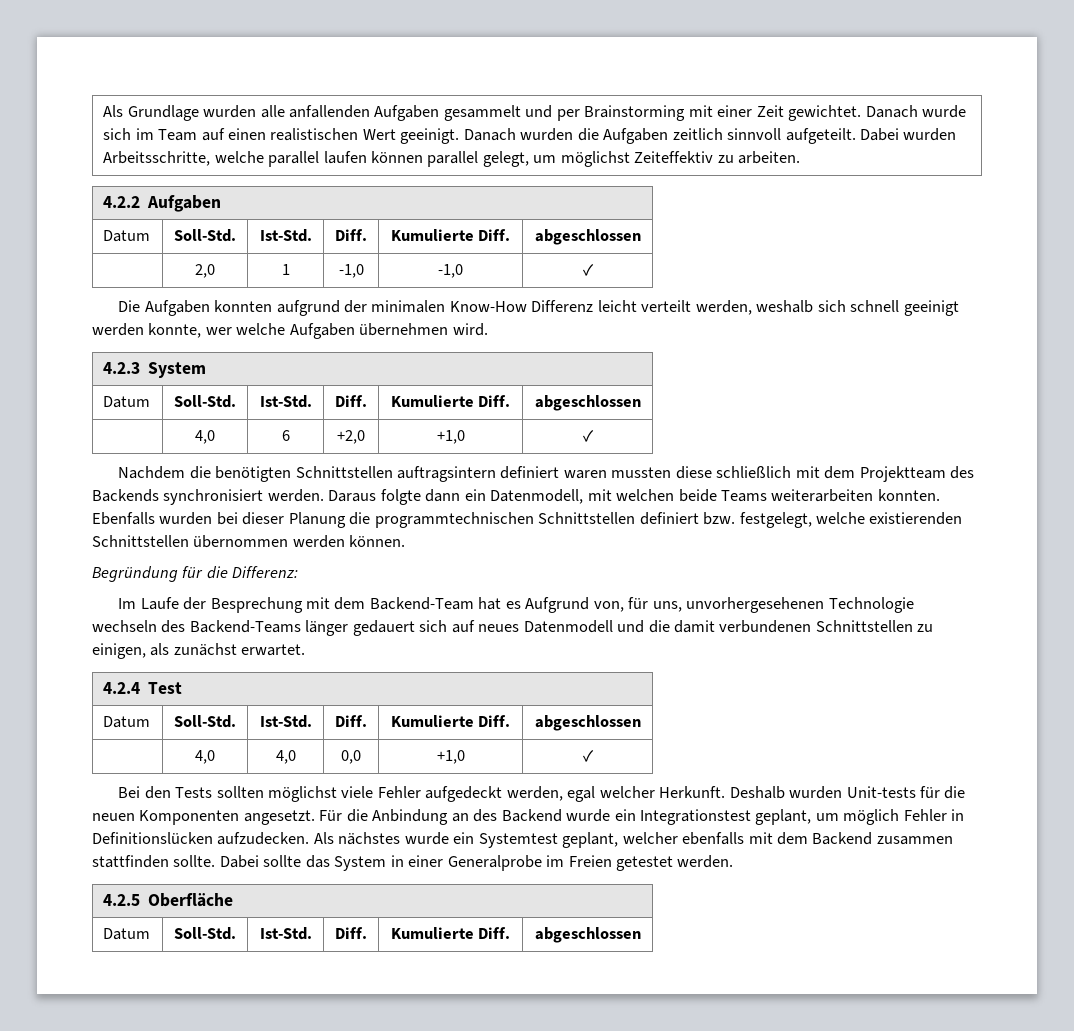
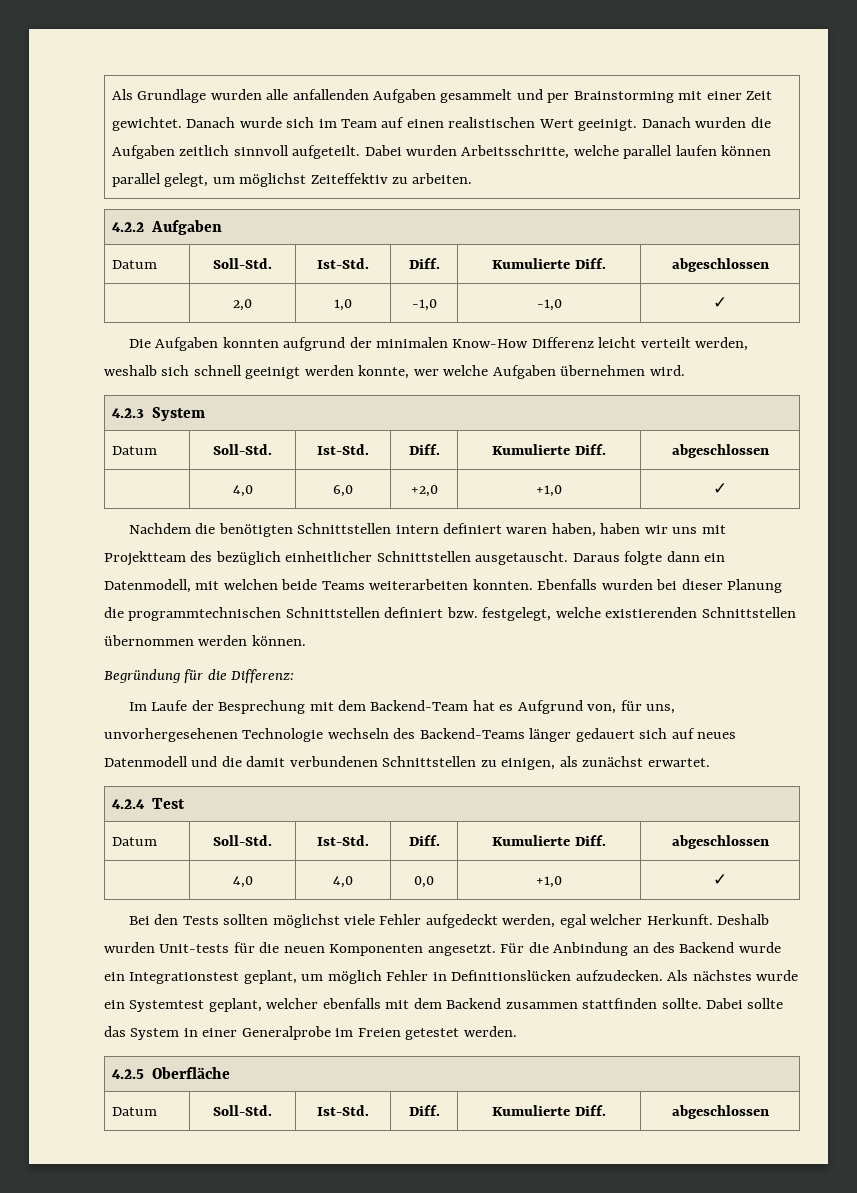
- | 2,0 | 1 | -1,0 | -1,0 | ✓
+ | 2,0 | 1,0 | -1,0 | -1,0 | ✓
- | 4,0 | 6 | +2,0 | +1,0 | ✓
+ | 4,0 | 6,0 | +2,0 | +1,0 | ✓
- Nachdem die benötigten Schnittstellen auftragsintern definiert waren mussten diese schließlich mit dem Projektteam des Backends synchronisiert werden.
+ Nachdem die benötigten Schnittstellen intern definiert waren haben, haben wir uns mit Projektteam des bezüglich einheitlicher Schnittstellen ausgetauscht.

